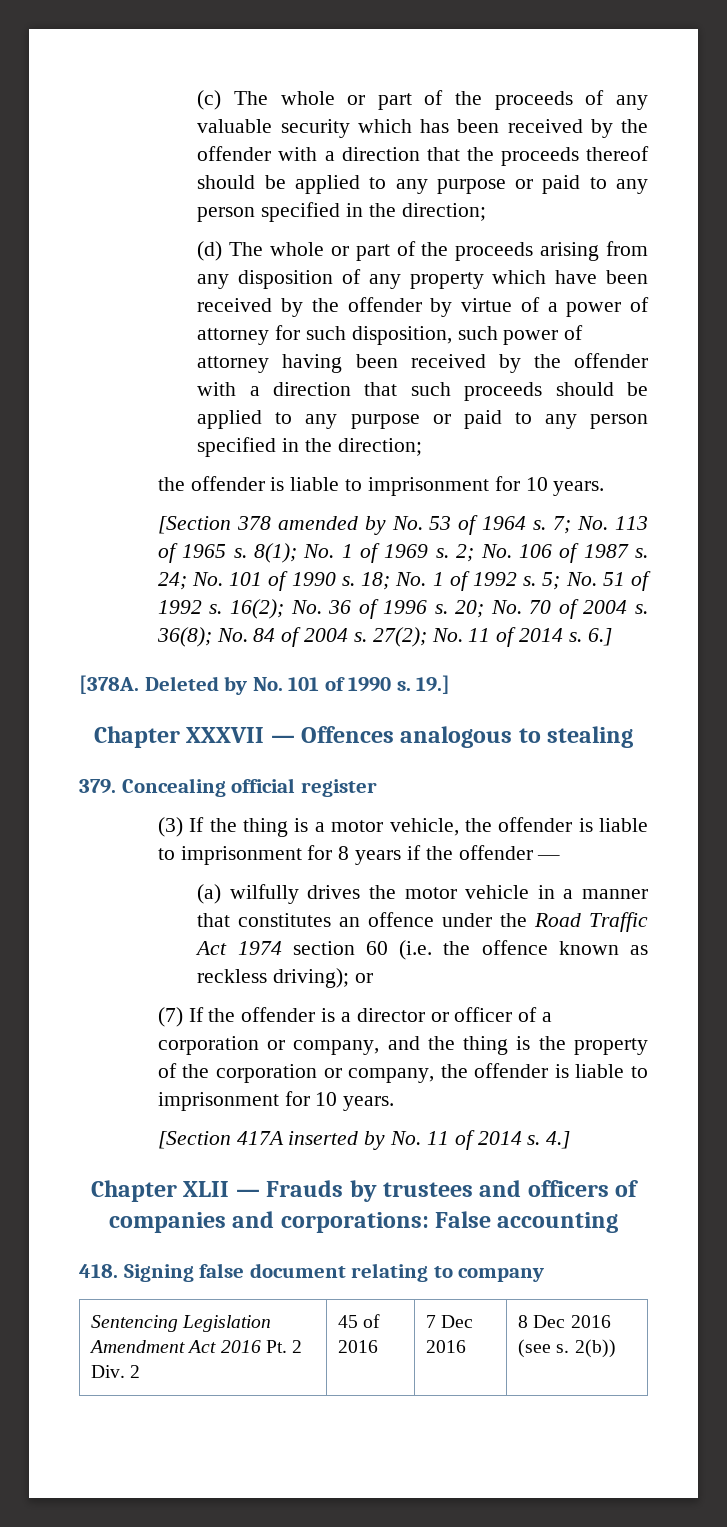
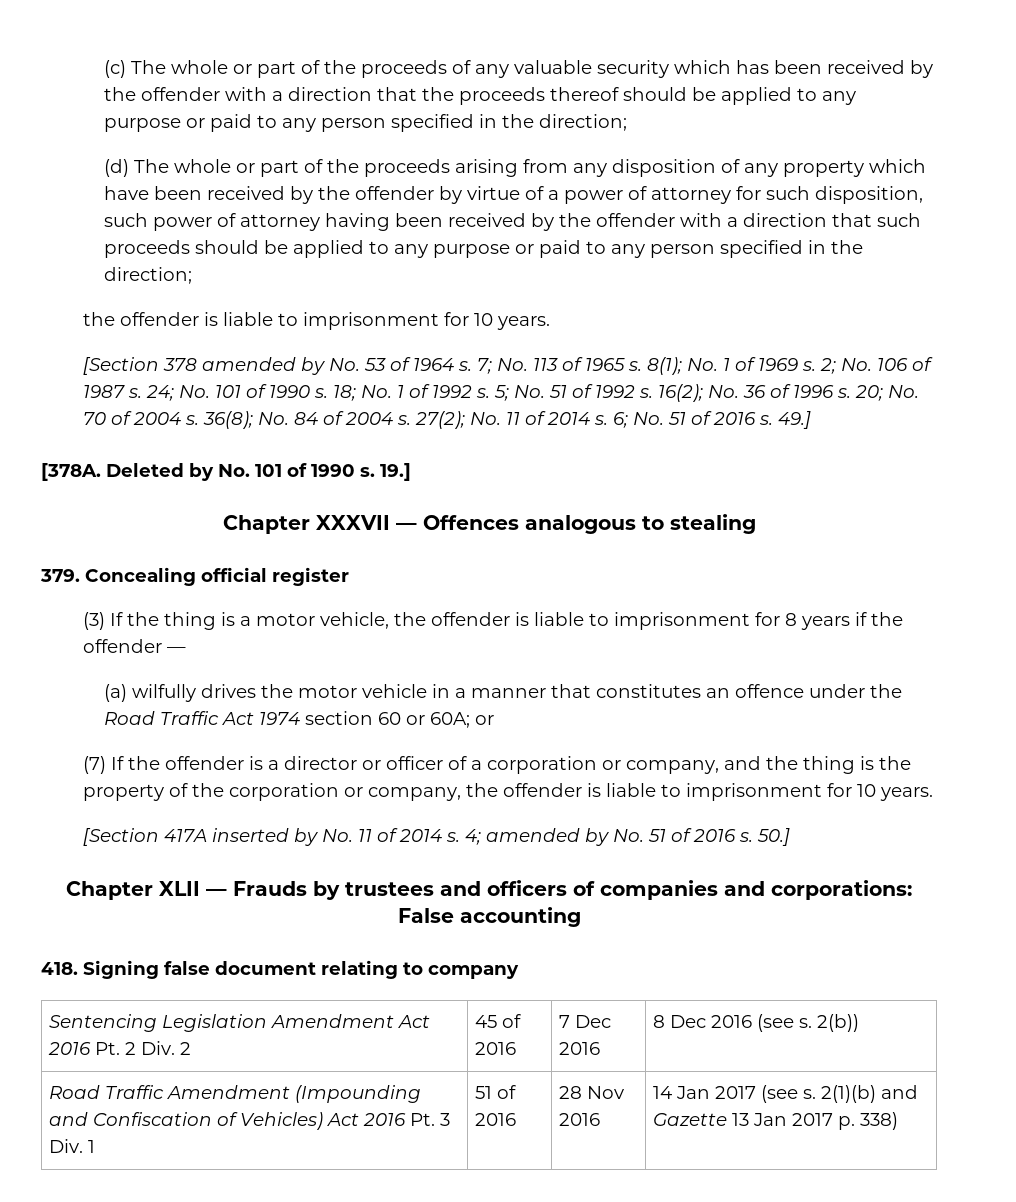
- 6.]
+ 6; No. 51 of 2016 s. 49.]
- (a) wilfully drives the motor vehicle in a manner that constitutes an offence under the Road Traffic Act 1974 section 60 (i.e. the offence known as reckless driving); or
+ (a) wilfully drives the motor vehicle in a manner that constitutes an offence under the Road Traffic Act 1974 section 60 or 60A; or
- 4.]
+ 4; amended by No. 51 of 2016 s. 50.]
+ Road Traffic Amendment (Impounding and Confiscation of Vehicles) Act 2016 Pt. 3 Div. 1 | 51 of 2016 | 28 Nov 2016 | 14 Jan 2017 (see s. 2(1)(b) and Gazette 13 Jan 2017 p. 338)

